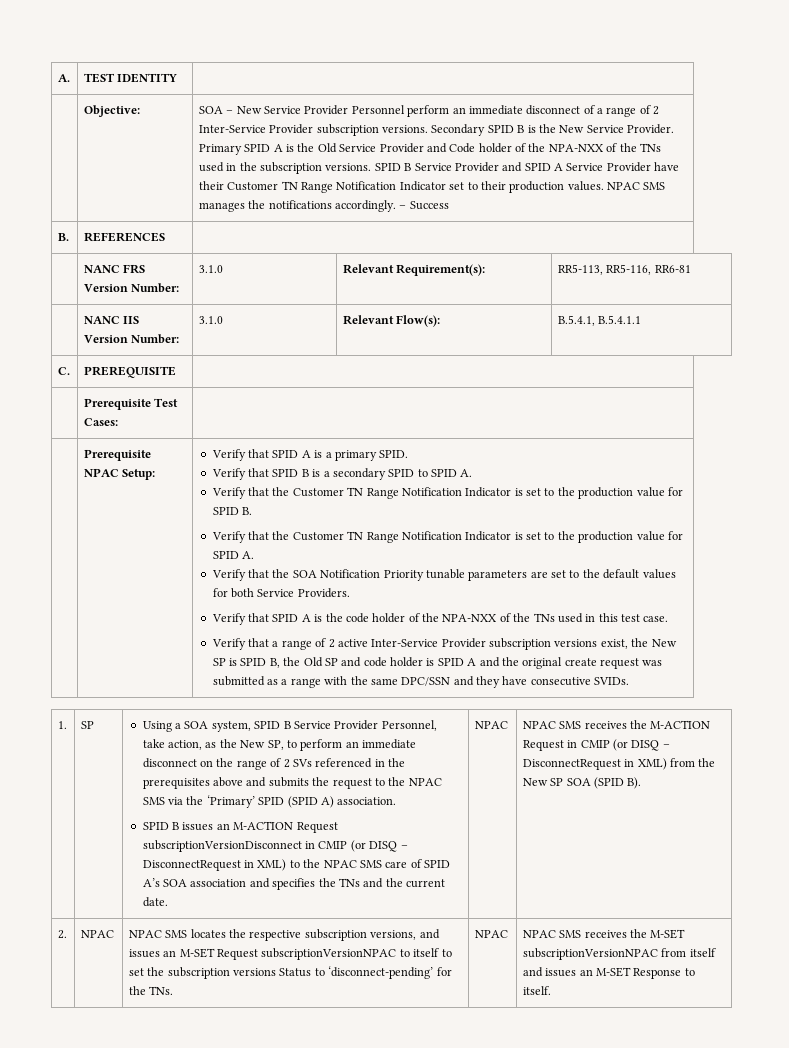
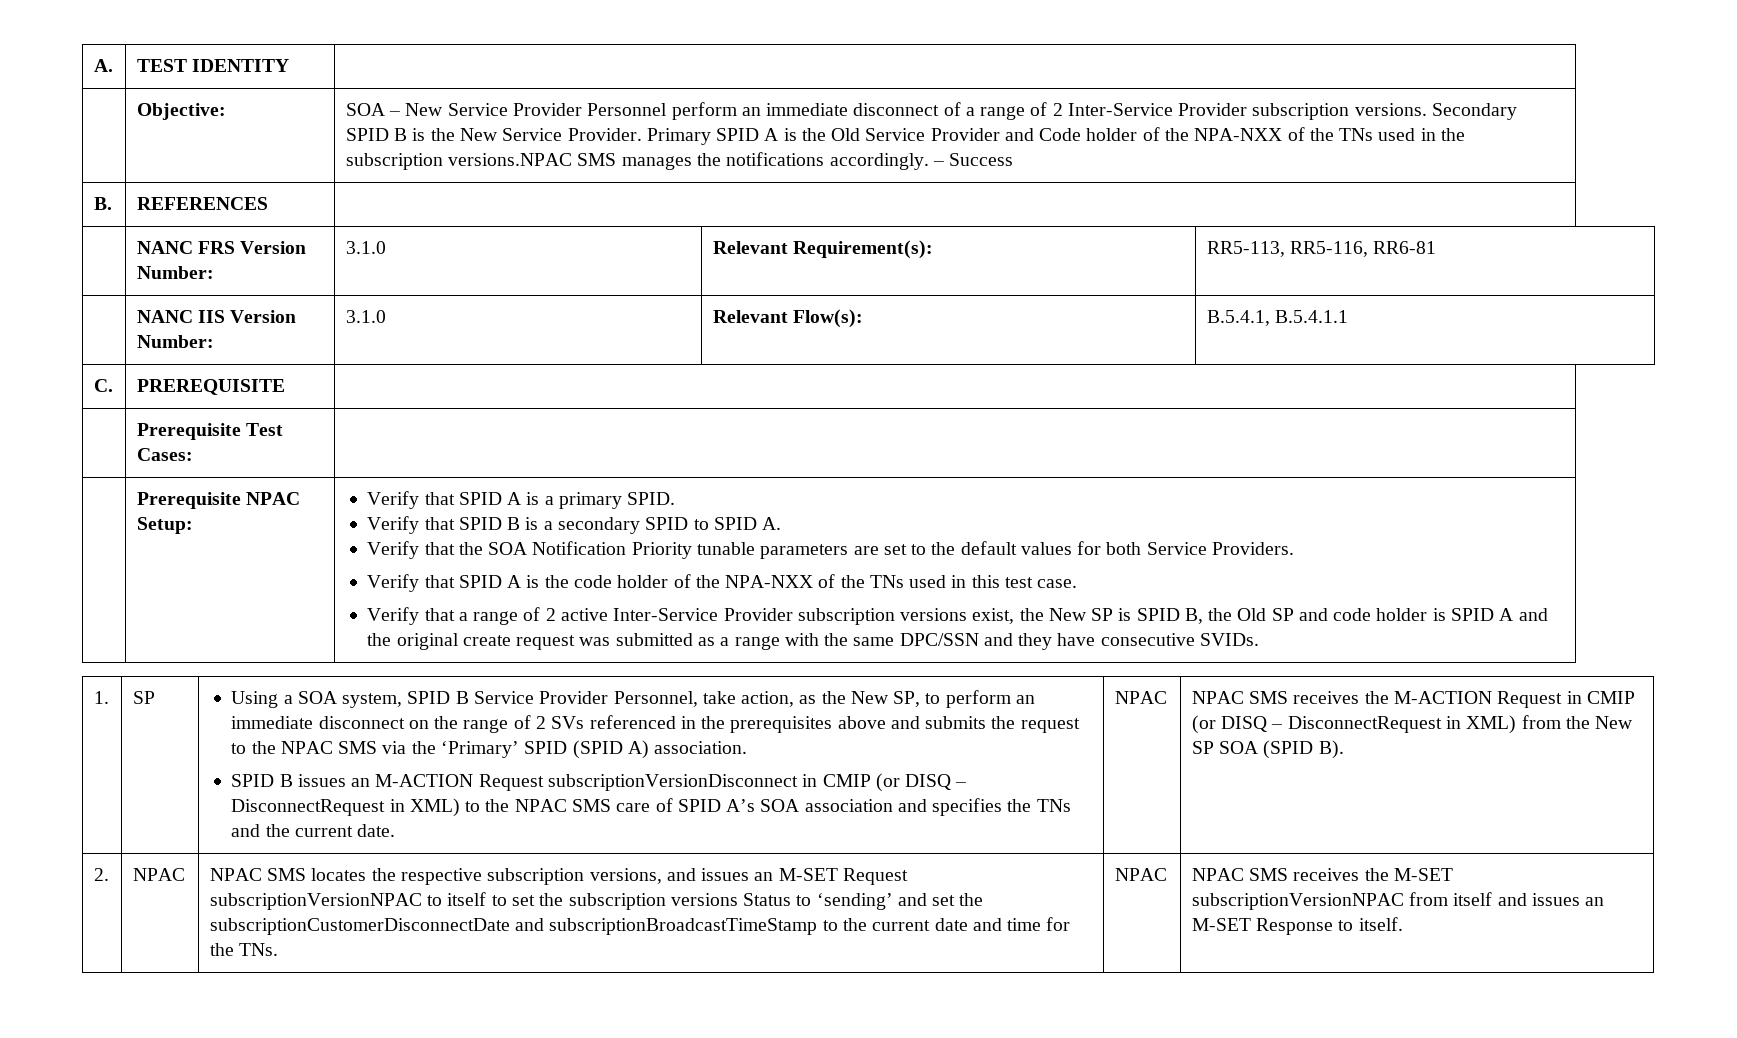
- Primary SPID A is the Old Service Provider and Code holder of the NPA-NXX of the TNs used in the subscription versions. SPID B Service Provider and SPID A Service Provider have their Customer TN Range Notification Indicator set to their production values. NPAC SMS manages the notifications accordingly.
+ Primary SPID A is the Old Service Provider and Code holder of the NPA-NXX of the TNs used in the subscription versions.NPAC SMS manages the notifications accordingly.
- Verify that the Customer TN Range Notification Indicator is set to the production value for SPID B.
- Verify that the Customer TN Range Notification Indicator is set to the production value for SPID A.
- NPAC SMS locates the respective subscription versions, and issues an M-SET Request subscriptionVersionNPAC to itself to set the subscription versions Status to ‘disconnect-pending’ for the TNs.
+ NPAC SMS locates the respective subscription versions, and issues an M-SET Request subscriptionVersionNPAC to itself to set the subscription versions Status to ‘sending’ and set the subscriptionCustomerDisconnectDate and subscriptionBroadcastTimeStamp to the current date and time for the TNs.

